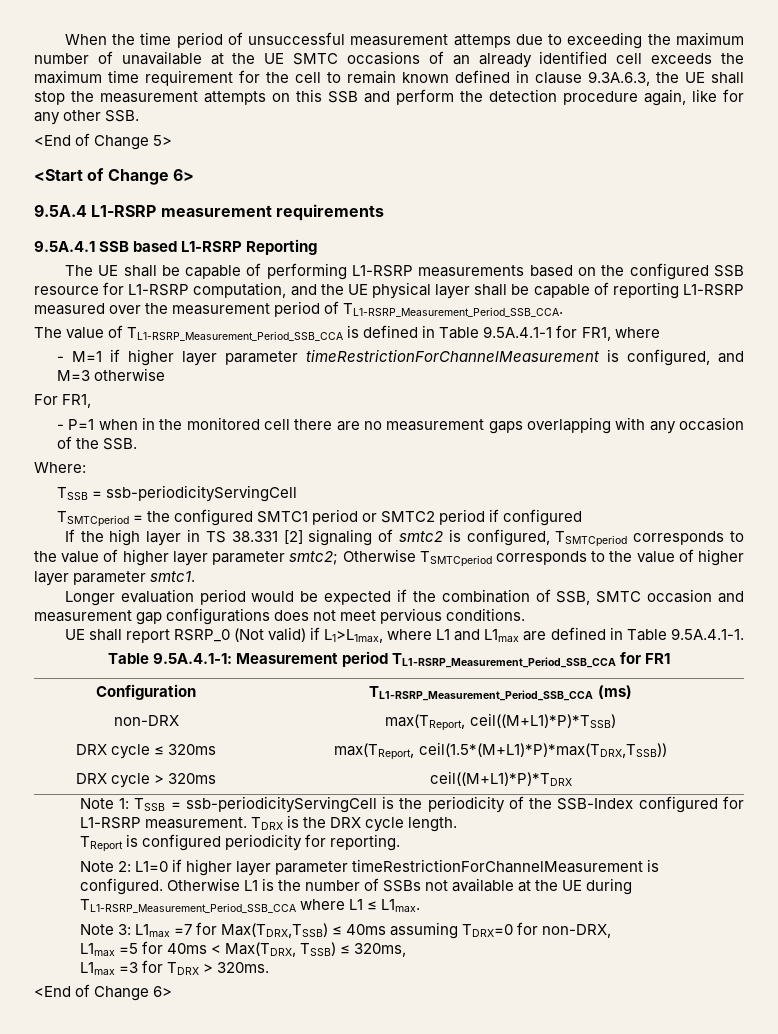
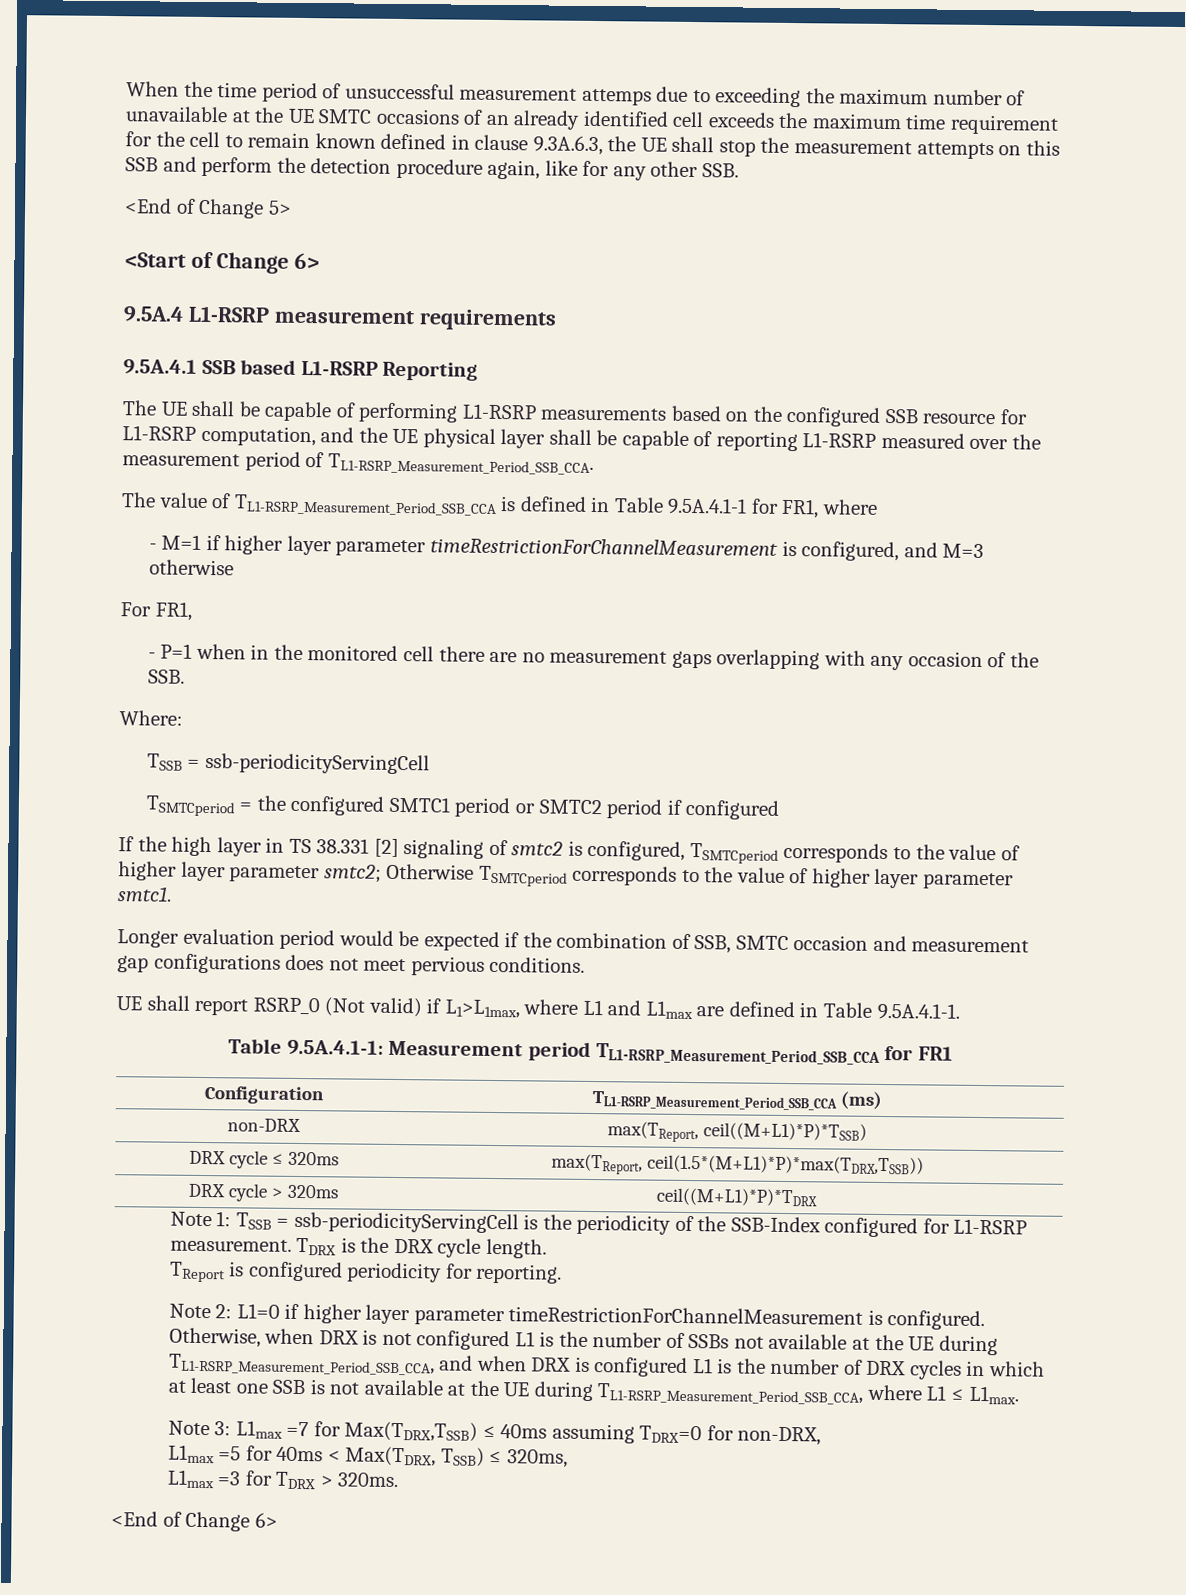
- Otherwise L1 is the number of SSBs not available at the UE during TL1-RSRP_Measurement_Period_SSB_CCA where L1 ≤ L1max.
+ Otherwise, when DRX is not configured L1 is the number of SSBs not available at the UE during TL1-RSRP_Measurement_Period_SSB_CCA, and when DRX is configured L1 is the number of DRX cycles in which at least one SSB is not available at the UE during TL1-RSRP_Measurement_Period_SSB_CCA, where L1 ≤ L1max.

